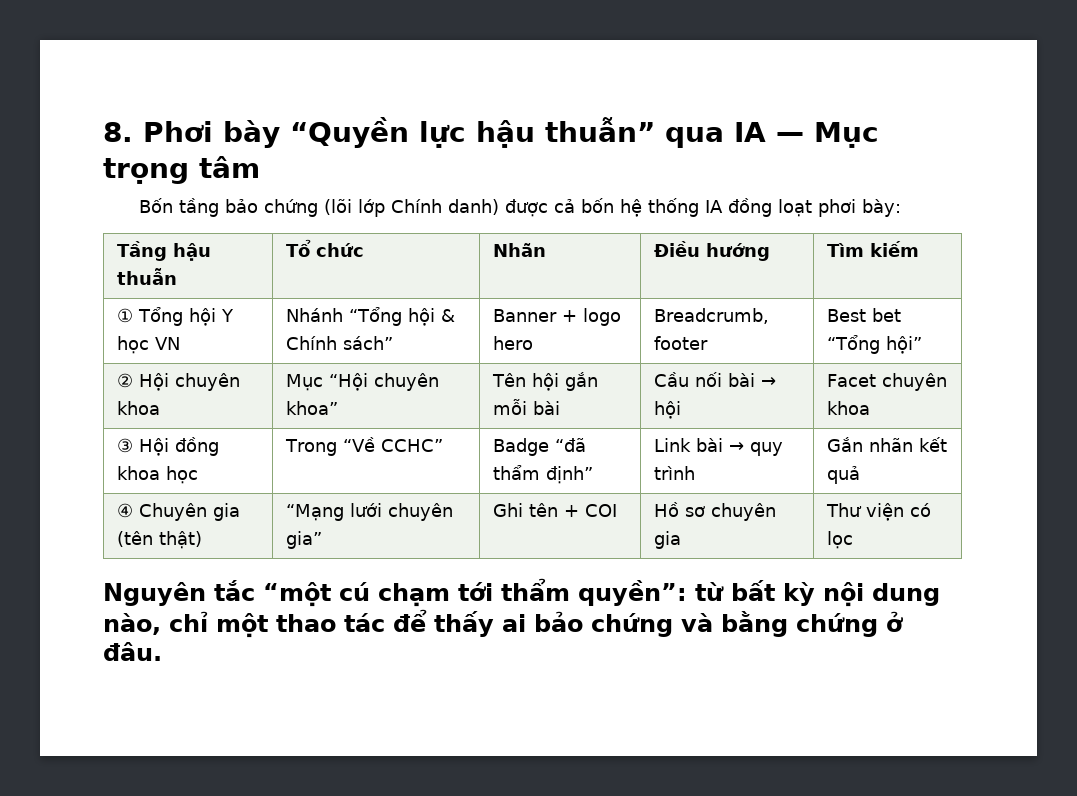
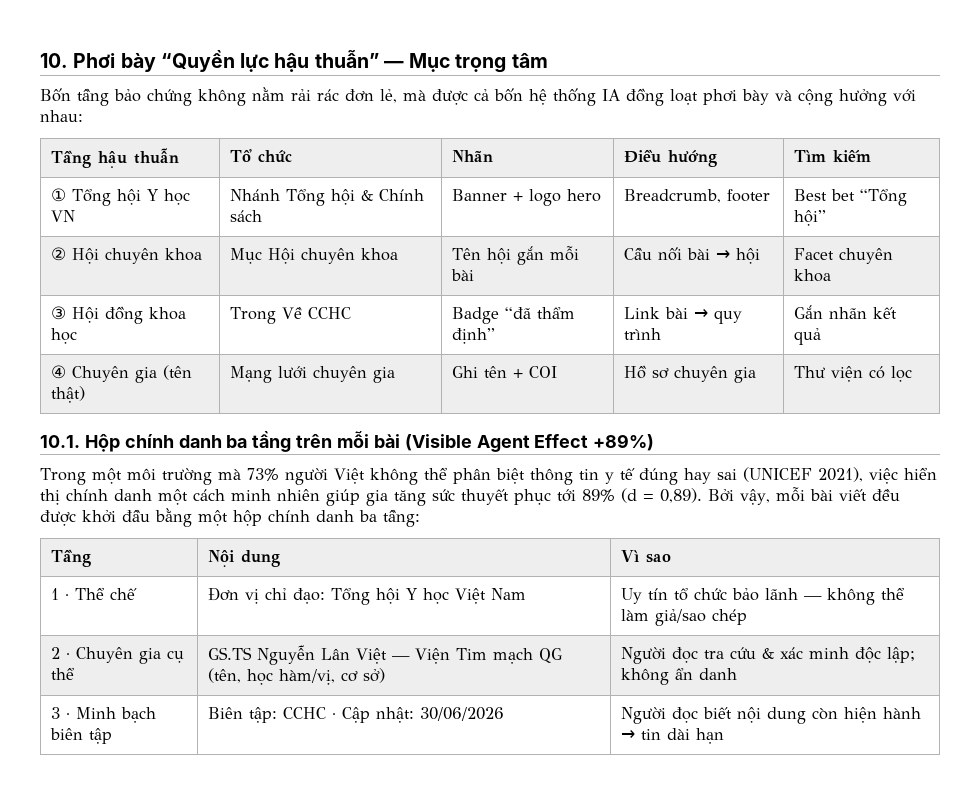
- 8. Phơi bày “Quyền lực hậu thuẫn” qua IA — Mục trọng tâm
+ 10. Phơi bày “Quyền lực hậu thuẫn” — Mục trọng tâm
- Bốn tầng bảo chứng (lõi lớp Chính danh) được cả bốn hệ thống IA đồng loạt phơi bày:
+ Bốn tầng bảo chứng không nằm rải rác đơn lẻ, mà được cả bốn hệ thống IA đồng loạt phơi bày và cộng hưởng với nhau:
- ① Tổng hội Y học VN | Nhánh “Tổng hội & Chính sách” | Banner + logo hero | Breadcrumb, footer | Best bet “Tổng hội”
+ ① Tổng hội Y học VN | Nhánh Tổng hội & Chính sách | Banner + logo hero | Breadcrumb, footer | Best bet “Tổng hội”
- ② Hội chuyên khoa | Mục “Hội chuyên khoa” | Tên hội gắn mỗi bài | Cầu nối bài → hội | Facet chuyên khoa
+ ② Hội chuyên khoa | Mục Hội chuyên khoa | Tên hội gắn mỗi bài | Cầu nối bài → hội | Facet chuyên khoa
- ③ Hội đồng khoa học | Trong “Về CCHC” | Badge “đã thẩm định” | Link bài → quy trình | Gắn nhãn kết quả
+ ③ Hội đồng khoa học | Trong Về CCHC | Badge “đã thẩm định” | Link bài → quy trình | Gắn nhãn kết quả
- ④ Chuyên gia (tên thật) | “Mạng lưới chuyên gia” | Ghi tên + COI | Hồ sơ chuyên gia | Thư viện có lọc
+ ④ Chuyên gia (tên thật) | Mạng lưới chuyên gia | Ghi tên + COI | Hồ sơ chuyên gia | Thư viện có lọc
- Nguyên tắc “một cú chạm tới thẩm quyền”: từ bất kỳ nội dung nào, chỉ một thao tác để thấy ai bảo chứng và bằng chứng ở đâu.
+ 10.1. Hộp chính danh ba tầng trên mỗi bài (Visible Agent Effect +89%)
+ Trong một môi trường mà 73% người Việt không thể phân biệt thông tin y tế đúng hay sai (UNICEF 2021), việc hiển thị chính danh một cách minh nhiên giúp gia tăng sức thuyết phục tới 89% (d = 0,89). Bởi vậy, mỗi bài viết đều được khởi đầu bằng một hộp chính danh ba tầng:
+ Tầng | Nội dung | Vì sao
+ 1 · Thể chế | Đơn vị chỉ đạo: Tổng hội Y học Việt Nam | Uy tín tổ chức bảo lãnh — không thể làm giả/sao chép
+ 2 · Chuyên gia cụ thể | GS.TS Nguyễn Lân Việt — Viện Tim mạch QG (tên, học hàm/vị, cơ sở) | Người đọc tra cứu & xác minh độc lập; không ẩn danh
+ 3 · Minh bạch biên tập | Biên tập: CCHC · Cập nhật: 30/06/2026 | Người đọc biết nội dung còn hiện hành → tin dài hạn

